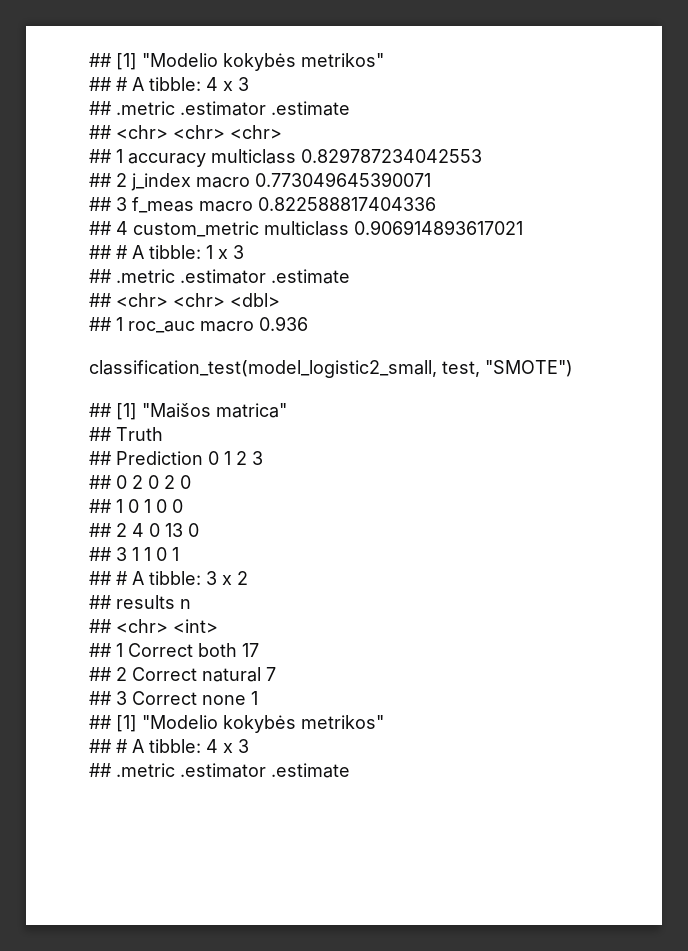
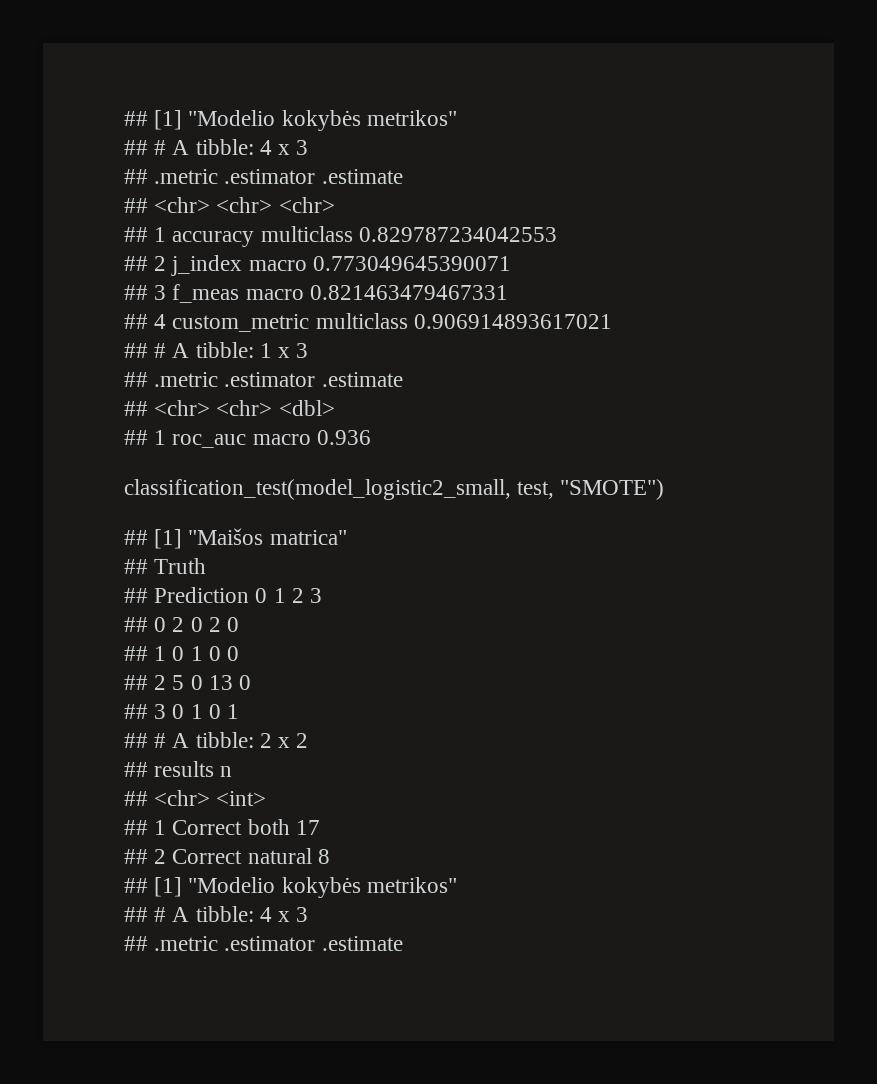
- ## 3 f_meas macro 0.822588817404336
+ ## 3 f_meas macro 0.821463479467331
- ## 2 4 0 13 0
+ ## 2 5 0 13 0
- ## 3 1 1 0 1
+ ## 3 0 1 0 1
- ## # A tibble: 3 x 2
+ ## # A tibble: 2 x 2
- ## 2 Correct natural 7
- ## 3 Correct none 1
+ ## 2 Correct natural 8

